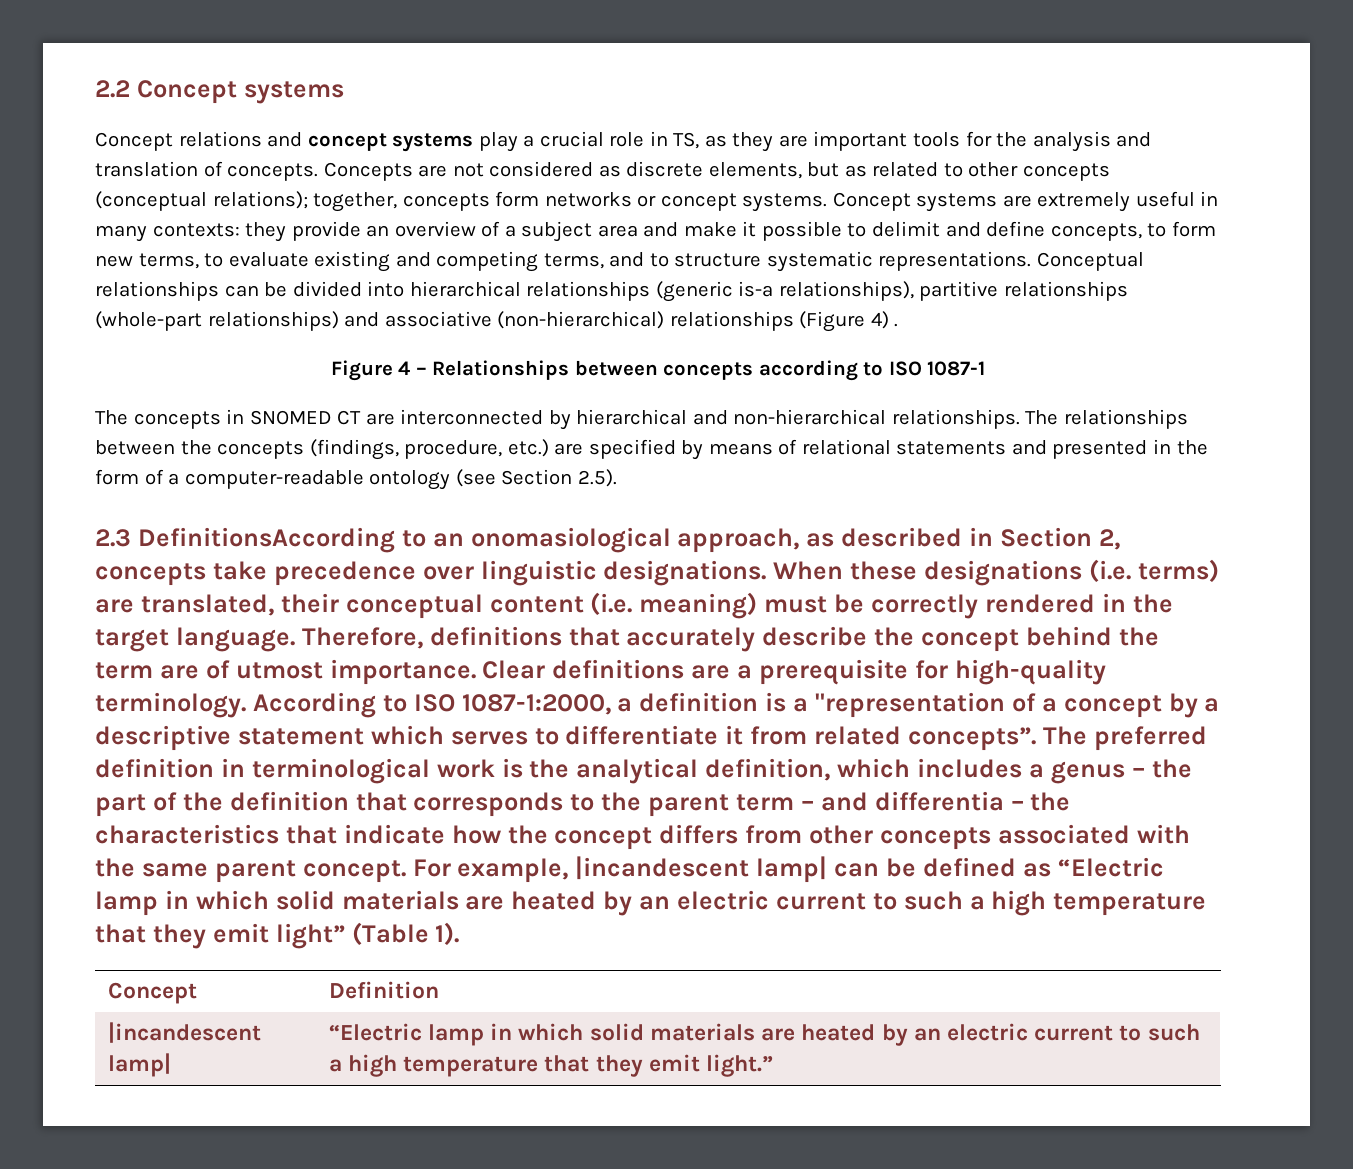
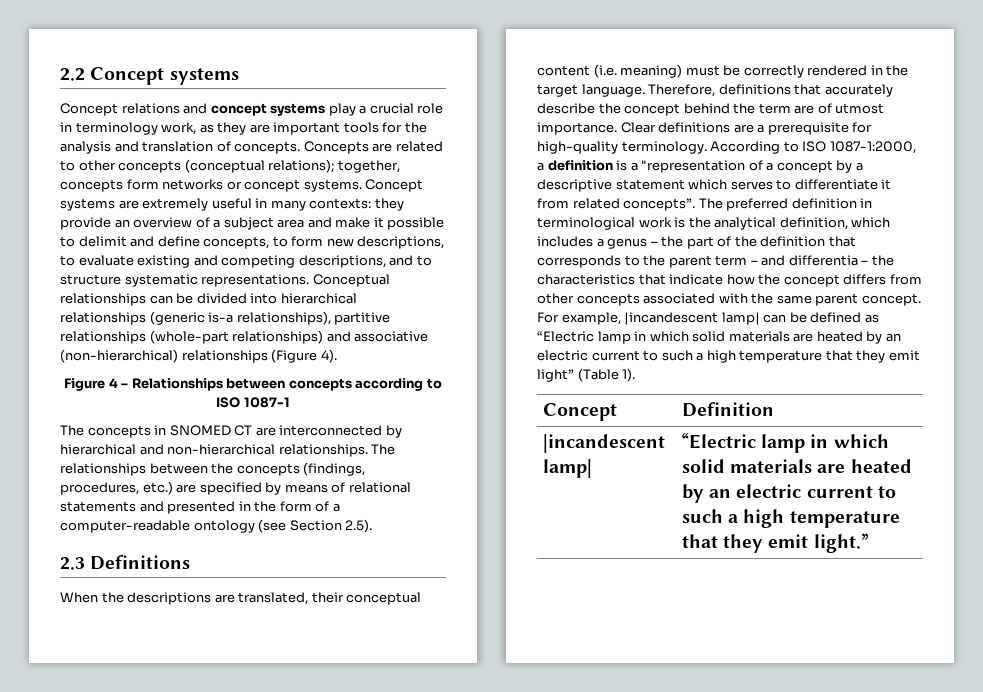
- Concept relations and concept systems play a crucial role in TS, as they are important tools for the analysis and translation of concepts.
+ Concept relations and concept systems play a crucial role in terminology work, as they are important tools for the analysis and translation of concepts.
- Concepts are not considered as discrete elements, but as related to other concepts (conceptual relations); together, concepts form networks or concept systems.
+ Concepts are related to other concepts (conceptual relations); together, concepts form networks or concept systems.
- Concept systems are extremely useful in many contexts: they provide an overview of a subject area and make it possible to delimit and define concepts, to form new terms, to evaluate existing and competing terms, and to structure systematic representations.
+ Concept systems are extremely useful in many contexts: they provide an overview of a subject area and make it possible to delimit and define concepts, to form new descriptions, to evaluate existing and competing descriptions, and to structure systematic representations.
- Conceptual relationships can be divided into hierarchical relationships (generic is-a relationships), partitive relationships (whole-part relationships) and associative (non-hierarchical) relationships (Figure 4) .
+ Conceptual relationships can be divided into hierarchical relationships (generic is-a relationships), partitive relationships (whole-part relationships) and associative (non-hierarchical) relationships (Figure 4).
- The relationships between the concepts (findings, procedure, etc.) are specified by means of relational statements and presented in the form of a computer-readable ontology (see Section 2.5).
+ The relationships between the concepts (findings, procedures, etc.) are specified by means of relational statements and presented in the form of a computer-readable ontology (see Section 2.5).
- 2.3 DefinitionsAccording to an onomasiological approach, as described in Section 2, concepts take precedence over linguistic designations. When these designations (i.e. terms) are translated, their conceptual content (i.e. meaning) must be correctly rendered in the target language.
+ 2.3 Definitions
+ When the descriptions are translated, their conceptual content (i.e. meaning) must be correctly rendered in the target language.

